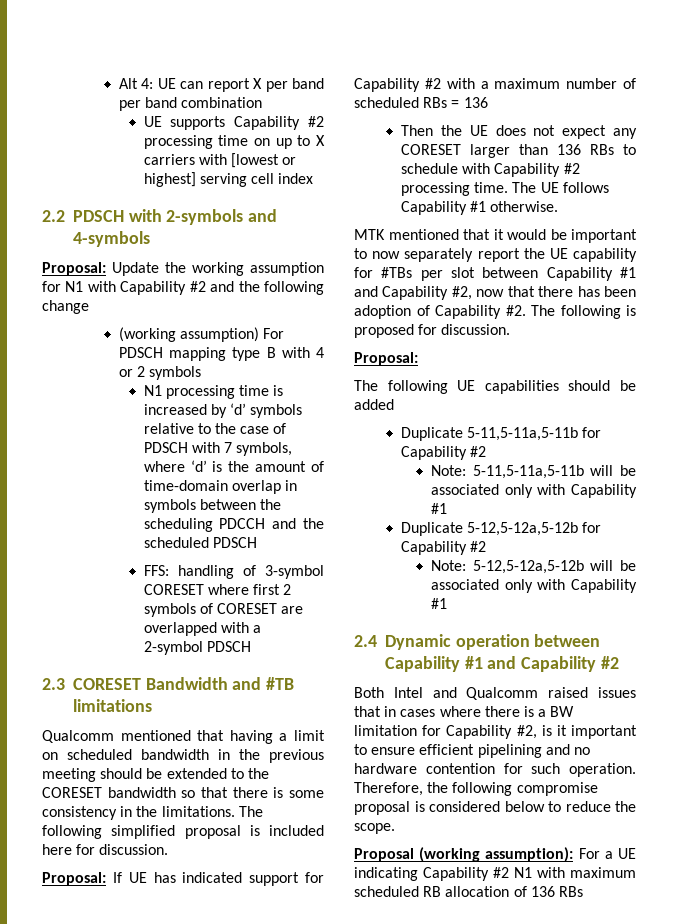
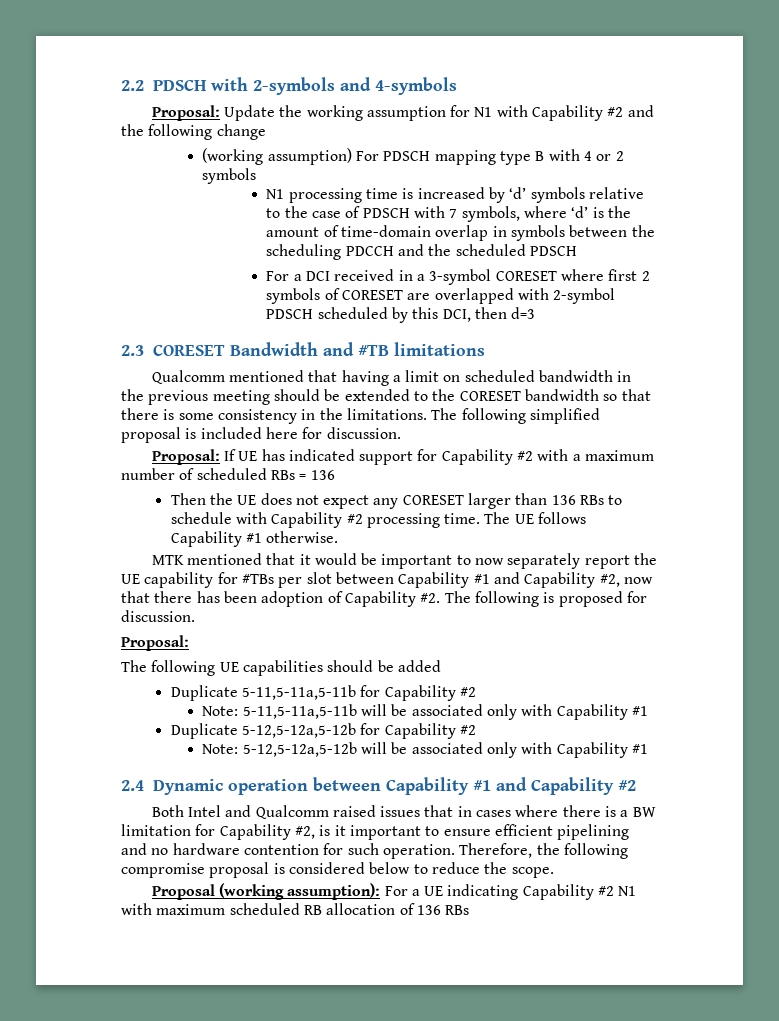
- Alt 4: UE can report X per band per band combination
- UE supports Capability #2 processing time on up to X carriers with [lowest or highest] serving cell index
- FFS: handling of 3-symbol CORESET where first 2 symbols of CORESET are overlapped with a 2-symbol PDSCH
+ For a DCI received in a 3-symbol CORESET where first 2 symbols of CORESET are overlapped with 2-symbol PDSCH scheduled by this DCI, then d=3

